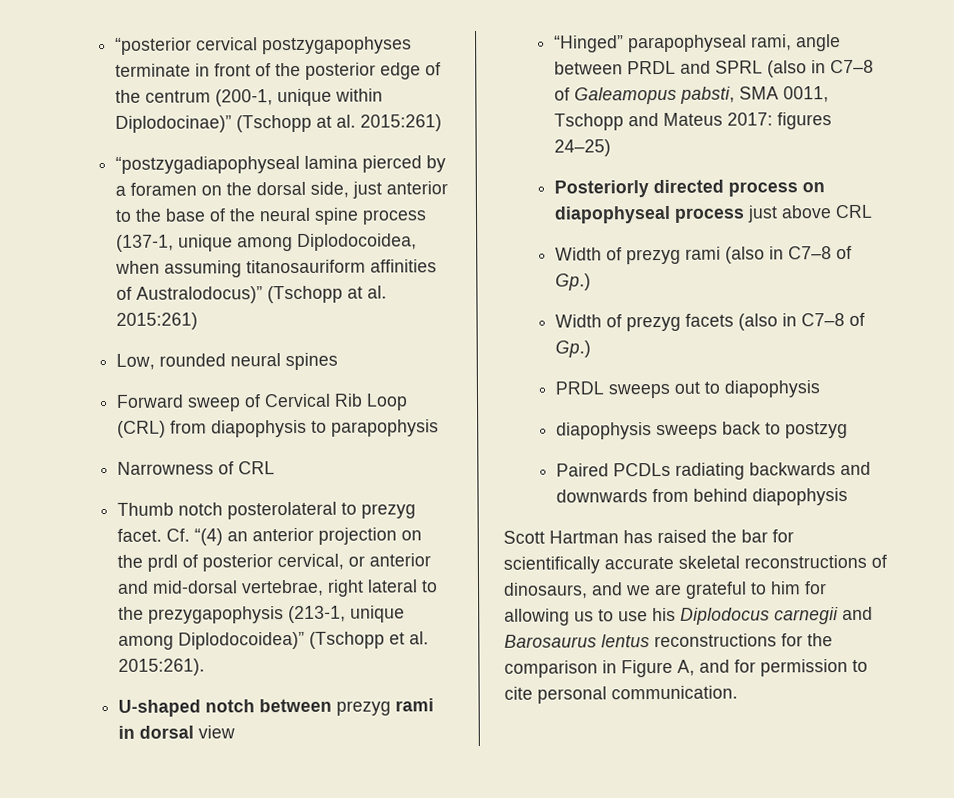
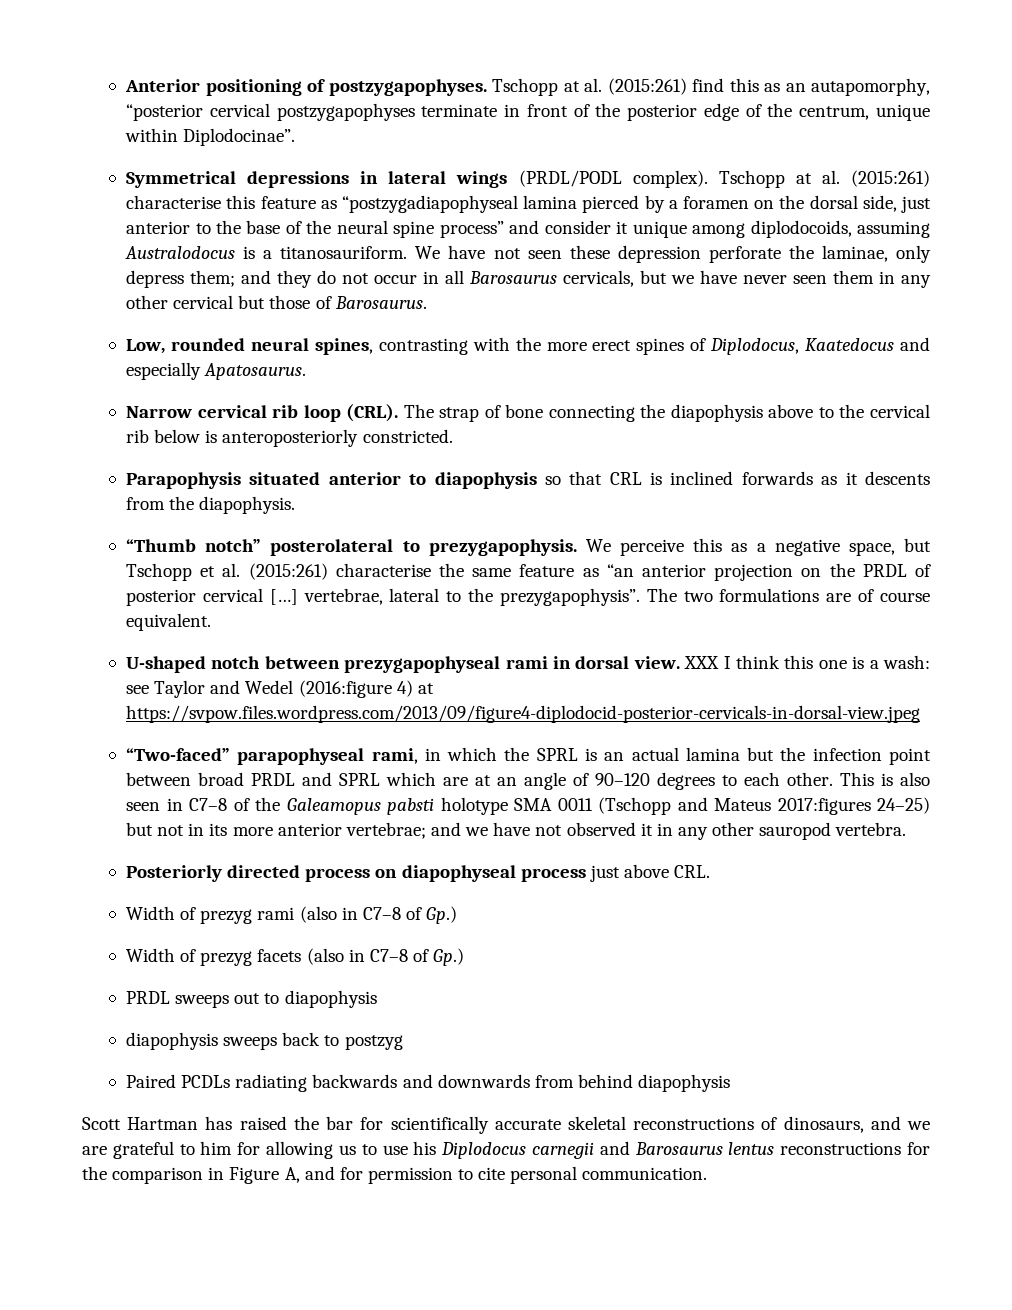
- “posterior cervical postzygapophyses terminate in front of the posterior edge of the centrum (200-1, unique within Diplodocinae)” (Tschopp at al. 2015:261)
- “postzygadiapophyseal lamina pierced by a foramen on the dorsal side, just anterior to the base of the neural spine process (137-1, unique among Diplodocoidea, when assuming titanosauriform affinities of Australodocus)” (Tschopp at al. 2015:261)
- Low, rounded neural spines
- Forward sweep of Cervical Rib Loop (CRL) from diapophysis to parapophysis
- Narrowness of CRL
- Thumb notch posterolateral to prezyg facet. Cf. “(4) an anterior projection on the prdl of posterior cervical, or anterior and mid-dorsal vertebrae, right lateral to the prezygapophysis (213-1, unique among Diplodocoidea)” (Tschopp et al. 2015:261).
+ Anterior positioning of postzygapophyses. Tschopp at al. (2015:261) find this as an autapomorphy, “posterior cervical postzygapophyses terminate in front of the posterior edge of the centrum, unique within Diplodocinae”.
+ Symmetrical depressions in lateral wings (PRDL/PODL complex). Tschopp at al. (2015:261) characterise this feature as “postzygadiapophyseal lamina pierced by a foramen on the dorsal side, just anterior to the base of the neural spine process” and consider it unique among diplodocoids, assuming Australodocus is a titanosauriform. We have not seen these depression perforate the laminae, only depress them; and they do not occur in all Barosaurus cervicals, but we have never seen them in any other cervical but those of Barosaurus.
+ Low, rounded neural spines, contrasting with the more erect spines of Diplodocus, Kaatedocus and especially Apatosaurus.
+ Narrow cervical rib loop (CRL). The strap of bone connecting the diapophysis above to the cervical rib below is anteroposteriorly constricted.
+ Parapophysis situated anterior to diapophysis so that CRL is inclined forwards as it descents from the diapophysis.
+ “Thumb notch” posterolateral to prezygapophysis. We perceive this as a negative space, but Tschopp et al. (2015:261) characterise the same feature as “an anterior projection on the PRDL of posterior cervical […] vertebrae, lateral to the prezygapophysis”. The two formulations are of course equivalent.
- U-shaped notch between prezyg rami in dorsal view
- “Hinged” parapophyseal rami, angle between PRDL and SPRL (also in C7–8 of Galeamopus pabsti, SMA 0011, Tschopp and Mateus 2017: figures 24–25)
+ U-shaped notch between prezygapophyseal rami in dorsal view. XXX I think this one is a wash: see Taylor and Wedel (2016:figure 4) at https://svpow.files.wordpress.com/2013/09/figure4-diplodocid-posterior-cervicals-in-dorsal-view.jpeg
+ “Two-faced” parapophyseal rami, in which the SPRL is an actual lamina but the infection point between broad PRDL and SPRL which are at an angle of 90–120 degrees to each other. This is also seen in C7–8 of the Galeamopus pabsti holotype SMA 0011 (Tschopp and Mateus 2017:figures 24–25) but not in its more anterior vertebrae; and we have not observed it in any other sauropod vertebra.
- Posteriorly directed process on diapophyseal process just above CRL
+ Posteriorly directed process on diapophyseal process just above CRL.

